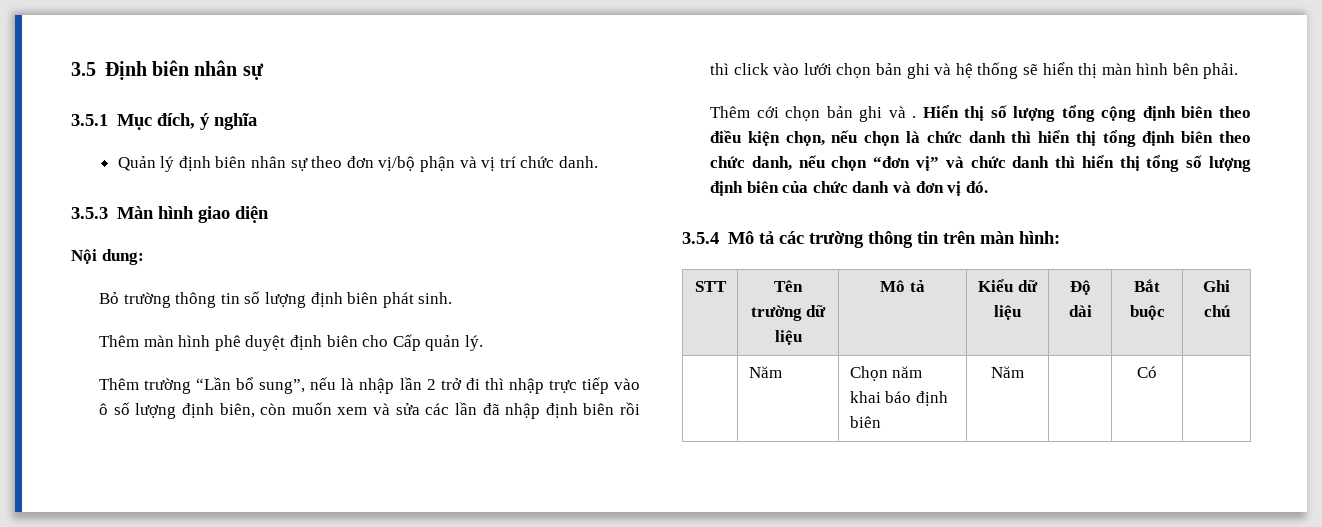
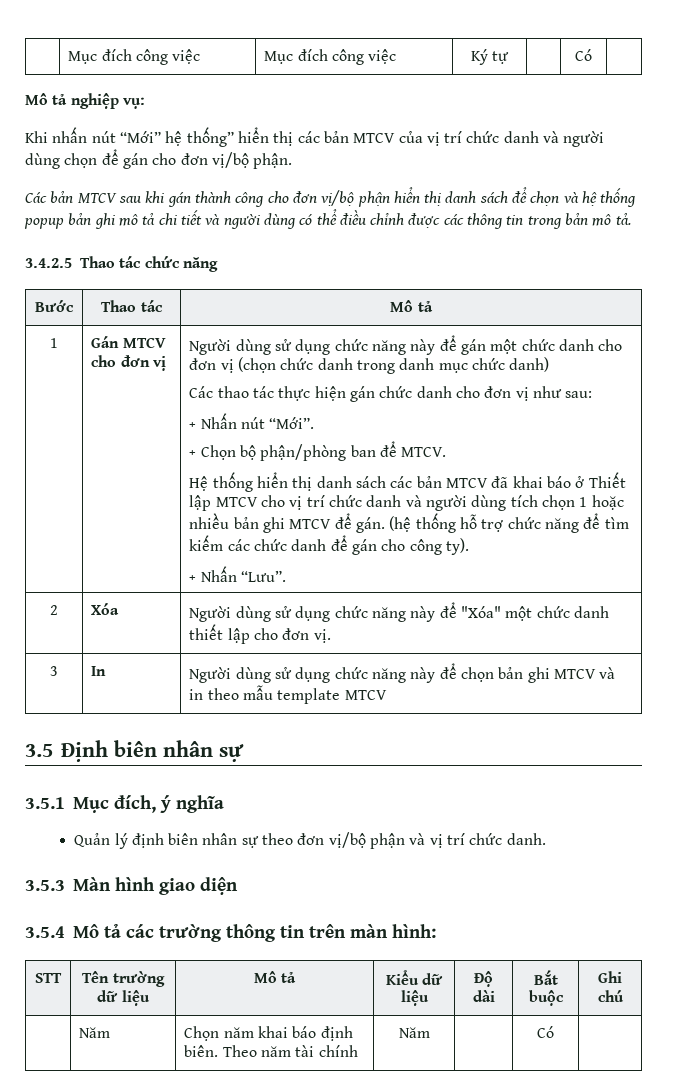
+ | Mục đích công việc | Mục đích công việc | Ký tự | | Có |
+ Mô tả nghiệp vụ:
+ Khi nhấn nút “Mới” hệ thống” hiển thị các bản MTCV của vị trí chức danh và người dùng chọn để gán cho đơn vị/bộ phận.
+ Các bản MTCV sau khi gán thành công cho đơn vị/bộ phận hiển thị danh sách để chọn và hệ thống popup bản ghi mô tả chi tiết và người dùng có thể điều chỉnh được các thông tin trong bản mô tả.
+ 3.4.2.5 Thao tác chức năng
+ Bước | Thao tác | Mô tả
+ 1 | Gán MTCV cho đơn vị | Người dùng sử dụng chức năng này để gán một chức danh cho đơn vị (chọn chức danh trong danh mục chức danh)
+ Các thao tác thực hiện gán chức danh cho đơn vị như sau:
+ + Nhấn nút “Mới”.
+ + Chọn bộ phận/phòng ban để MTCV.
+ Hệ thống hiển thị danh sách các bản MTCV đã khai báo ở Thiết lập MTCV cho vị trí chức danh và người dùng tích chọn 1 hoặc nhiều bản ghi MTCV để gán. (hệ thống hỗ trợ chức năng để tìm kiếm các chức danh để gán cho công ty).
+ + Nhấn “Lưu”.
+ 2 | Xóa | Người dùng sử dụng chức năng này để "Xóa" một chức danh thiết lập cho đơn vị.
+ 3 | In | Người dùng sử dụng chức năng này để chọn bản ghi MTCV và in theo mẫu template MTCV
- Nội dung:
- Bỏ trường thông tin số lượng định biên phát sinh.
- Thêm màn hình phê duyệt định biên cho Cấp quản lý.
- Thêm trường “Lần bổ sung”, nếu là nhập lần 2 trở đi thì nhập trực tiếp vào ô số lượng định biên, còn muốn xem và sửa các lần đã nhập định biên rồi thì click vào lưới chọn bản ghi và hệ thống sẽ hiển thị màn hình bên phải.
- Thêm cới chọn bản ghi và . Hiển thị số lượng tổng cộng định biên theo điều kiện chọn, nếu chọn là chức danh thì hiển thị tổng định biên theo chức danh, nếu chọn “đơn vị” và chức danh thì hiển thị tổng số lượng định biên của chức danh và đơn vị đó.
- | Năm | Chọn năm khai báo định biên | Năm | | Có |
+ | Năm | Chọn năm khai báo định biên. Theo năm tài chính | Năm | | Có |

